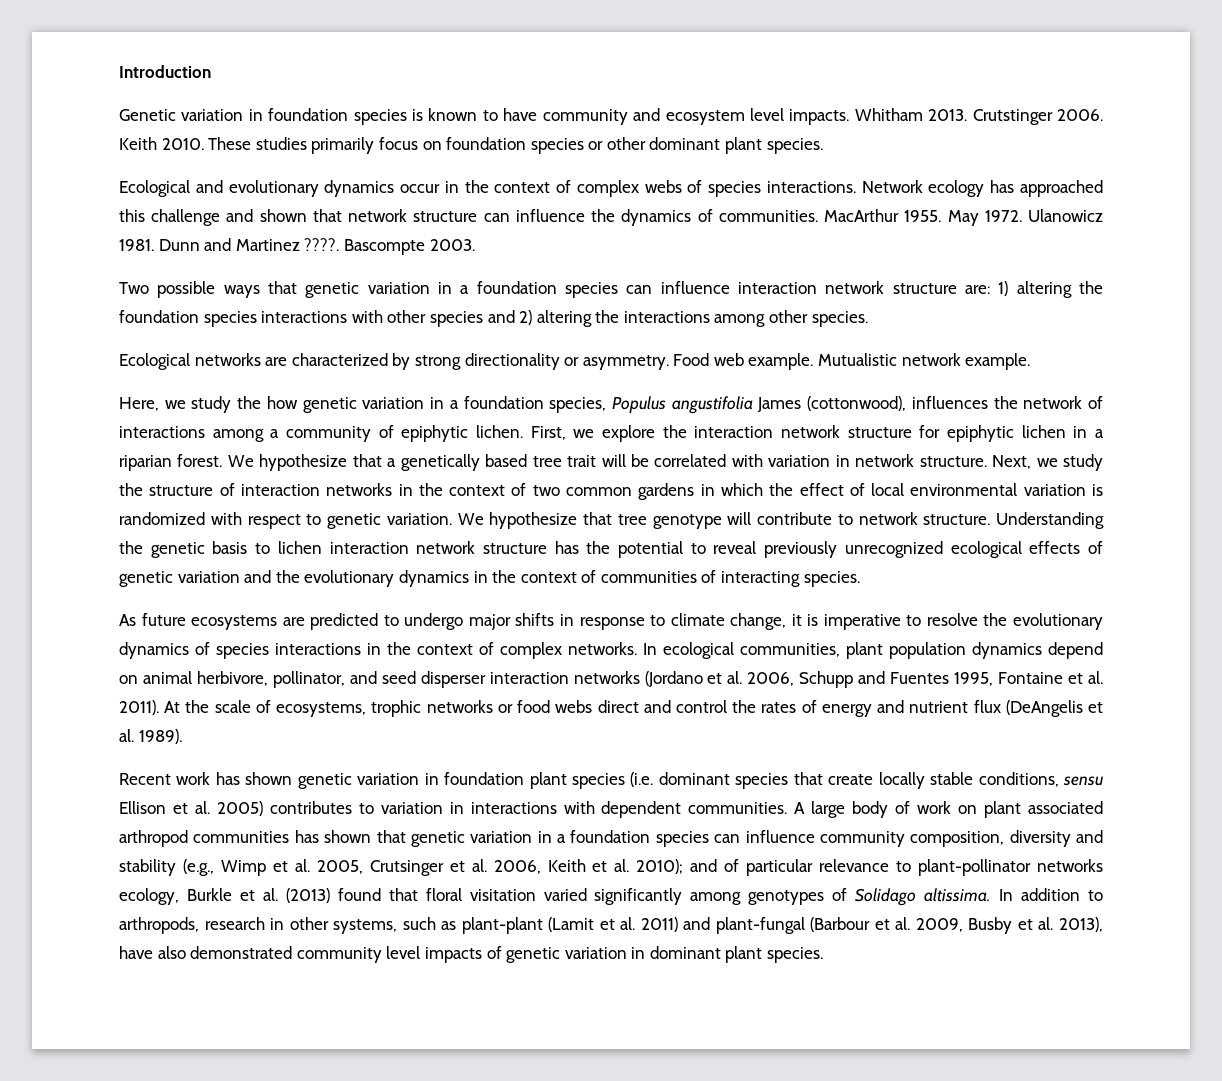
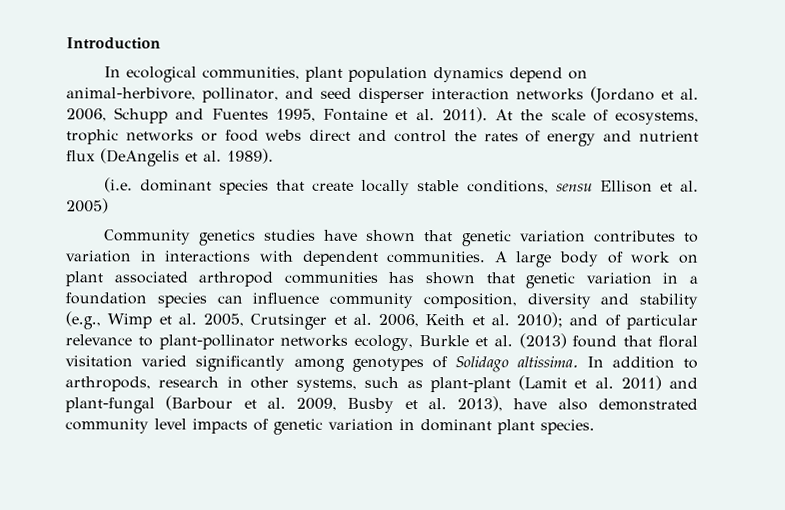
- Genetic variation in foundation species is known to have community and ecosystem level impacts. Whitham 2013. Crutstinger 2006. Keith 2010. These studies primarily focus on foundation species or other dominant plant species.
- Ecological and evolutionary dynamics occur in the context of complex webs of species interactions. Network ecology has approached this challenge and shown that network structure can influence the dynamics of communities. MacArthur 1955. May 1972. Ulanowicz 1981. Dunn and Martinez ????. Bascompte 2003.
- Two possible ways that genetic variation in a foundation species can influence interaction network structure are: 1) altering the foundation species interactions with other species and 2) altering the interactions among other species.
- Ecological networks are characterized by strong directionality or asymmetry. Food web example. Mutualistic network example.
- Here, we study the how genetic variation in a foundation species, Populus angustifolia James (cottonwood), influences the network of interactions among a community of epiphytic lichen. First, we explore the interaction network structure for epiphytic lichen in a riparian forest. We hypothesize that a genetically based tree trait will be correlated with variation in network structure. Next, we study the structure of interaction networks in the context of two common gardens in which the effect of local environmental variation is randomized with respect to genetic variation. We hypothesize that tree genotype will contribute to network structure. Understanding the genetic basis to lichen interaction network structure has the potential to reveal previously unrecognized ecological effects of genetic variation and the evolutionary dynamics in the context of communities of interacting species.
- As future ecosystems are predicted to undergo major shifts in response to climate change, it is imperative to resolve the evolutionary dynamics of species interactions in the context of complex networks. In ecological communities, plant population dynamics depend on animal herbivore, pollinator, and seed disperser interaction networks (Jordano et al. 2006, Schupp and Fuentes 1995, Fontaine et al. 2011).
+ In ecological communities, plant population dynamics depend on animal-herbivore, pollinator, and seed disperser interaction networks (Jordano et al. 2006, Schupp and Fuentes 1995, Fontaine et al. 2011).
- Recent work has shown genetic variation in foundation plant species (i.e. dominant species that create locally stable conditions, sensu Ellison et al. 2005) contributes to variation in interactions with dependent communities.
+ (i.e. dominant species that create locally stable conditions, sensu Ellison et al. 2005)
+ Community genetics studies have shown that genetic variation contributes to variation in interactions with dependent communities.

